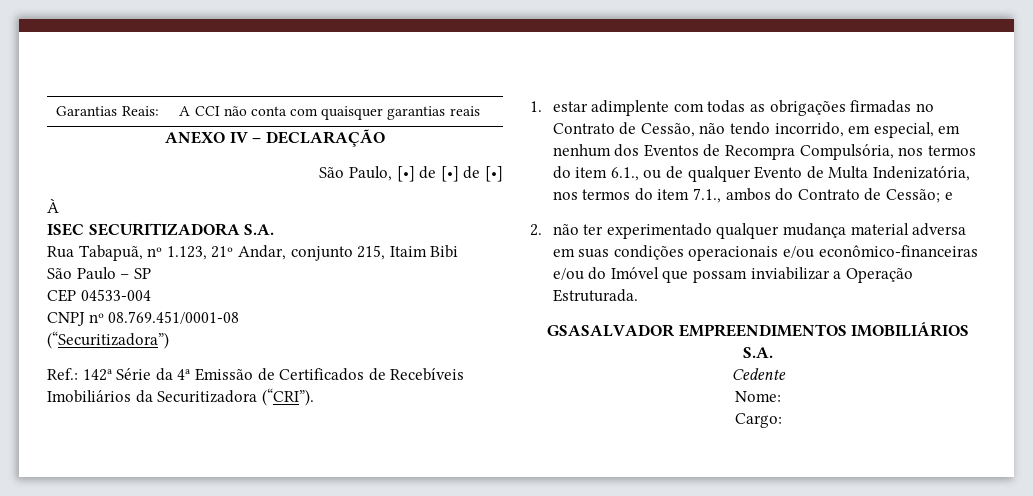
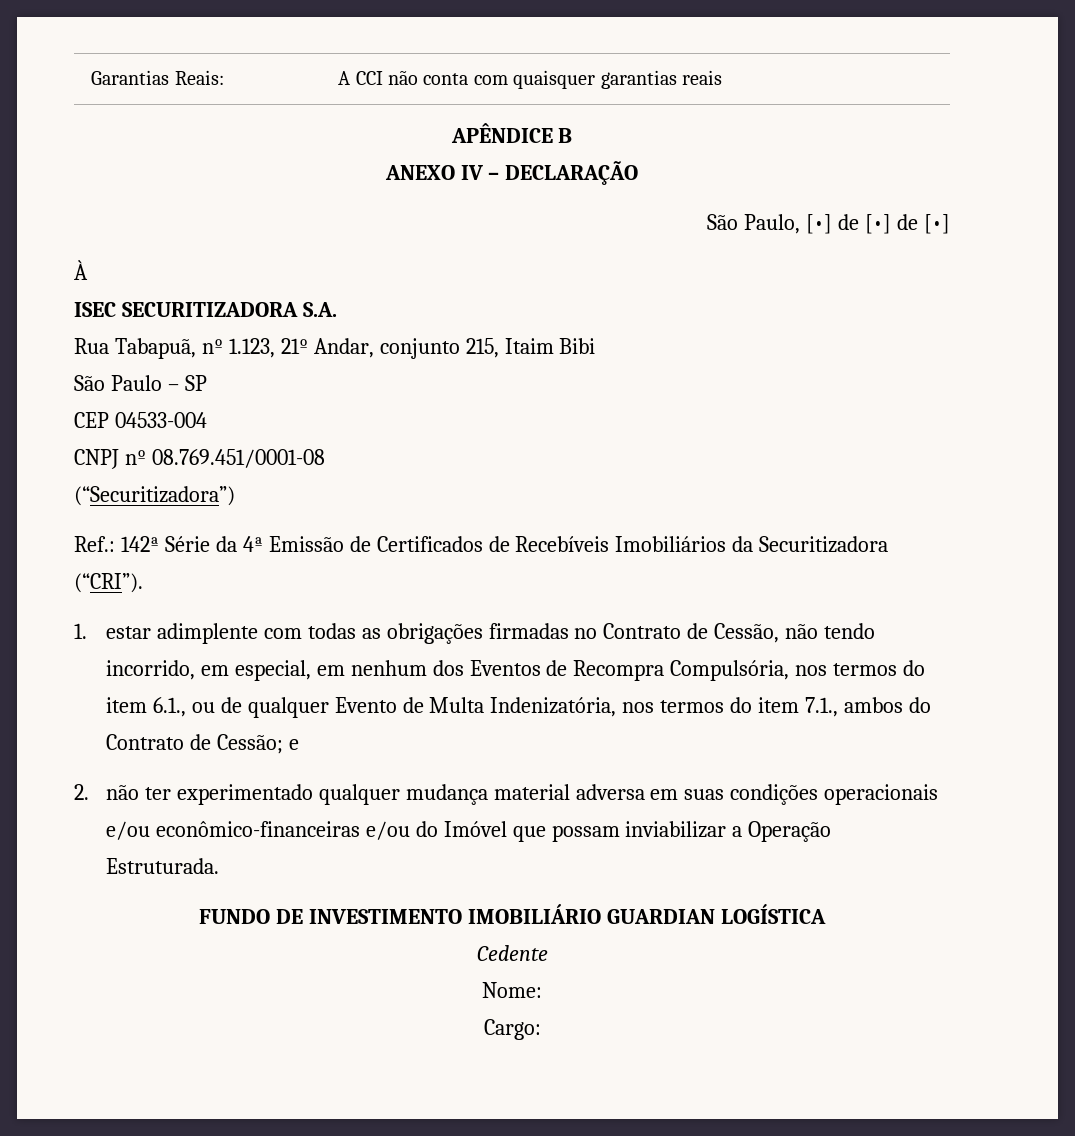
+ APÊNDICE B
- GSASALVADOR EMPREENDIMENTOS IMOBILIÁRIOS S.A.
+ FUNDO DE INVESTIMENTO IMOBILIÁRIO GUARDIAN LOGÍSTICA

